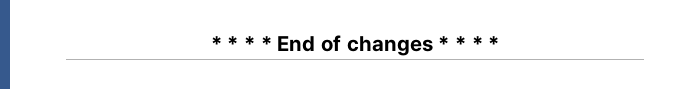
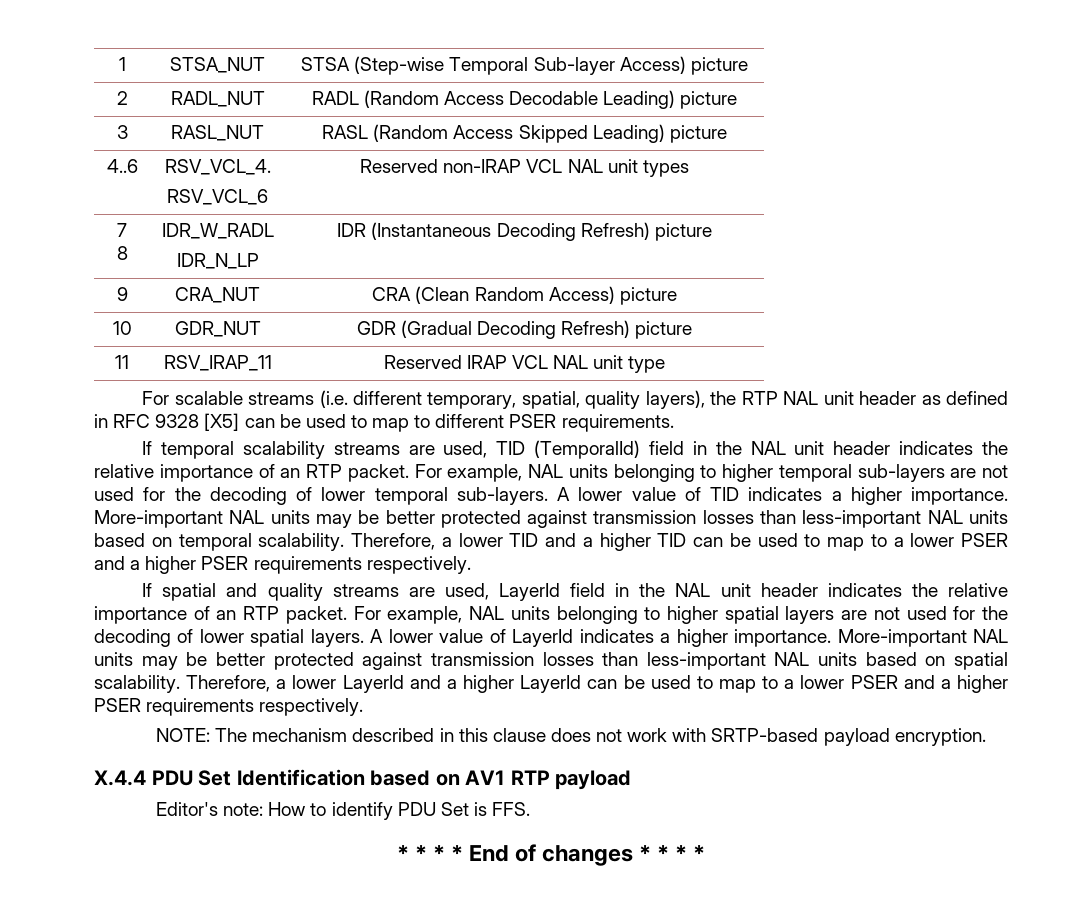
+ 1 | STSA_NUT | STSA (Step-wise Temporal Sub-layer Access) picture
+ 2 | RADL_NUT | RADL (Random Access Decodable Leading) picture
+ 3 | RASL_NUT | RASL (Random Access Skipped Leading) picture
+ 4..6 | RSV_VCL_4.
+ RSV_VCL_6 | Reserved non-IRAP VCL NAL unit types
+ 7
+ 8 | IDR_W_RADL
+ IDR_N_LP | IDR (Instantaneous Decoding Refresh) picture
+ 9 | CRA_NUT | CRA (Clean Random Access) picture
+ 10 | GDR_NUT | GDR (Gradual Decoding Refresh) picture
+ 11 | RSV_IRAP_11 | Reserved IRAP VCL NAL unit type
+ For scalable streams (i.e. different temporary, spatial, quality layers), the RTP NAL unit header as defined in RFC 9328 [X5] can be used to map to different PSER requirements.
+ If temporal scalability streams are used, TID (TemporalId) field in the NAL unit header indicates the relative importance of an RTP packet. For example, NAL units belonging to higher temporal sub-layers are not used for the decoding of lower temporal sub-layers. A lower value of TID indicates a higher importance. More-important NAL units may be better protected against transmission losses than less-important NAL units based on temporal scalability. Therefore, a lower TID and a higher TID can be used to map to a lower PSER and a higher PSER requirements respectively.
+ If spatial and quality streams are used, LayerId field in the NAL unit header indicates the relative importance of an RTP packet. For example, NAL units belonging to higher spatial layers are not used for the decoding of lower spatial layers. A lower value of LayerId indicates a higher importance. More-important NAL units may be better protected against transmission losses than less-important NAL units based on spatial scalability. Therefore, a lower LayerId and a higher LayerId can be used to map to a lower PSER and a higher PSER requirements respectively.
+ NOTE: The mechanism described in this clause does not work with SRTP-based payload encryption.
+ X.4.4 PDU Set Identification based on AV1 RTP payload
+ Editor's note: How to identify PDU Set is FFS.

